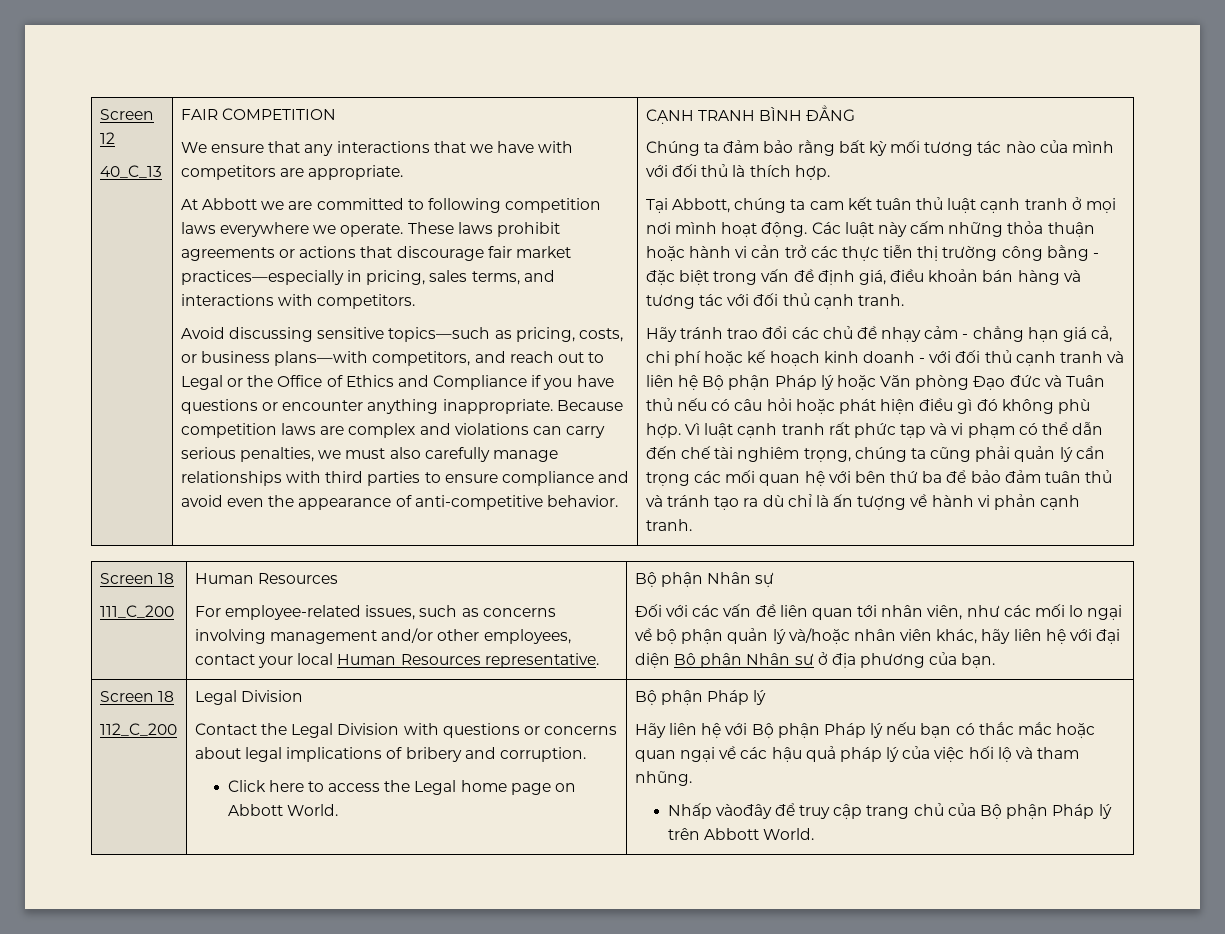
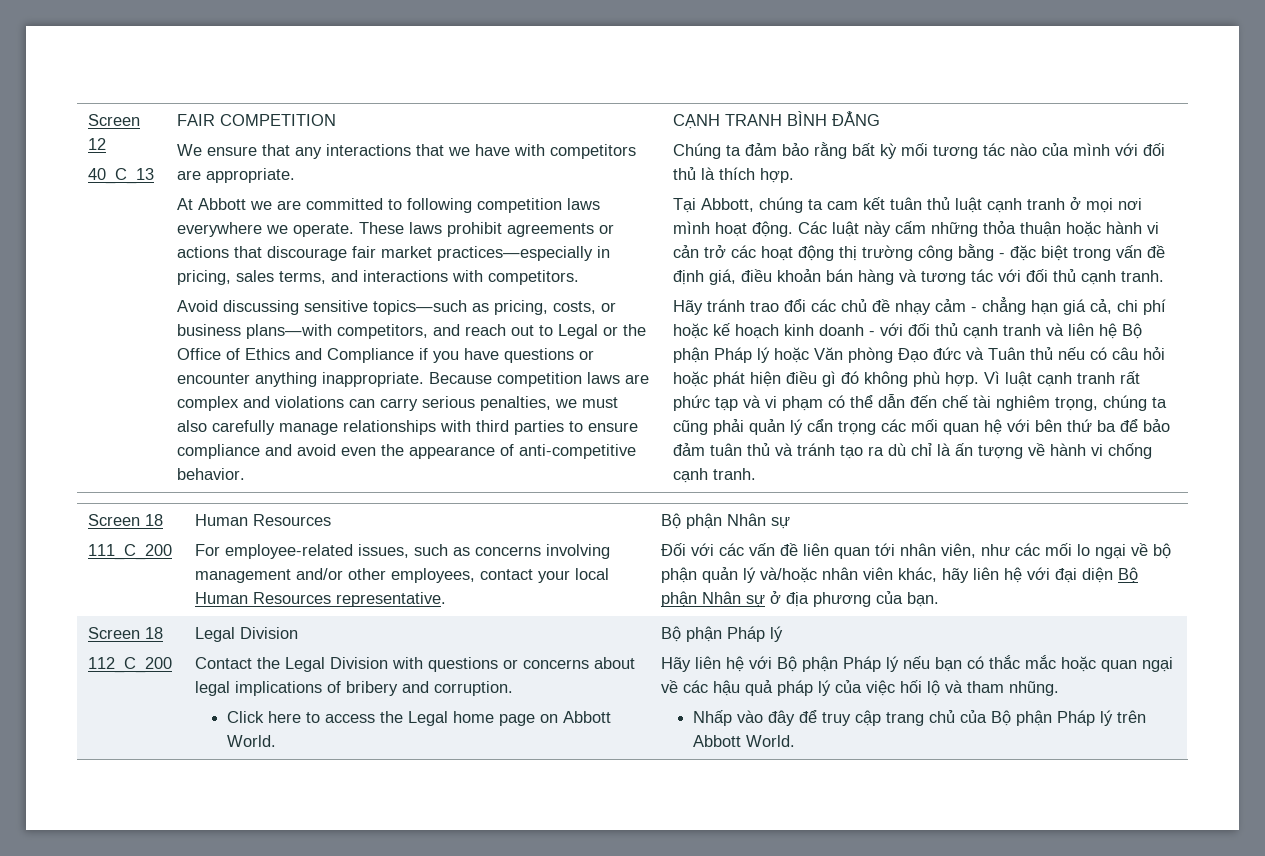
- Các luật này cấm những thỏa thuận hoặc hành vi cản trở các thực tiễn thị trường công bằng - đặc biệt trong vấn đề định giá, điều khoản bán hàng và tương tác với đối thủ cạnh tranh.
+ Các luật này cấm những thỏa thuận hoặc hành vi cản trở các hoạt động thị trường công bằng - đặc biệt trong vấn đề định giá, điều khoản bán hàng và tương tác với đối thủ cạnh tranh.
- Vì luật cạnh tranh rất phức tạp và vi phạm có thể dẫn đến chế tài nghiêm trọng, chúng ta cũng phải quản lý cẩn trọng các mối quan hệ với bên thứ ba để bảo đảm tuân thủ và tránh tạo ra dù chỉ là ấn tượng về hành vi phản cạnh tranh.
+ Vì luật cạnh tranh rất phức tạp và vi phạm có thể dẫn đến chế tài nghiêm trọng, chúng ta cũng phải quản lý cẩn trọng các mối quan hệ với bên thứ ba để bảo đảm tuân thủ và tránh tạo ra dù chỉ là ấn tượng về hành vi chống cạnh tranh.
- Nhấp vàođây để truy cập trang chủ của Bộ phận Pháp lý trên Abbott World.
+ Nhấp vào đây để truy cập trang chủ của Bộ phận Pháp lý trên Abbott World.

